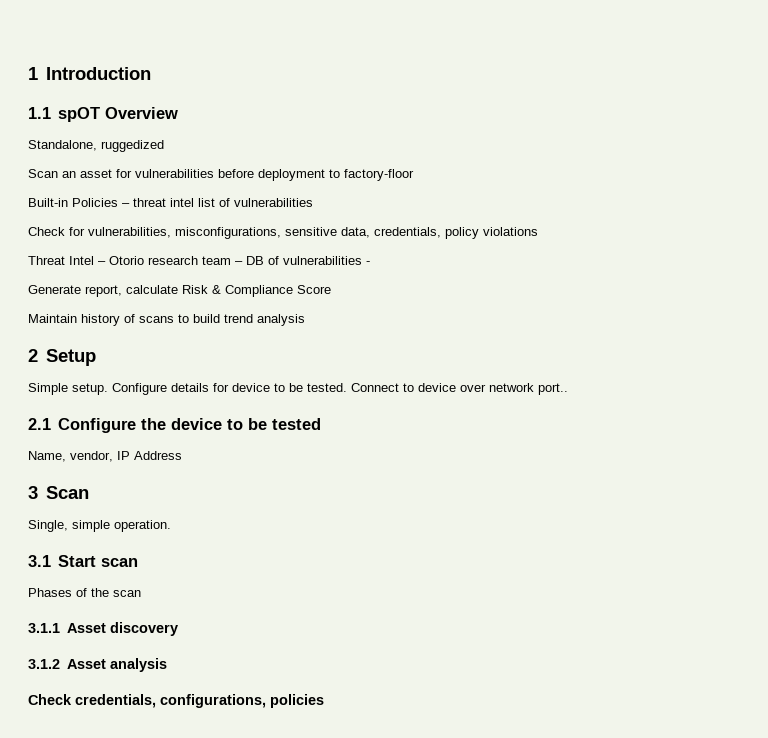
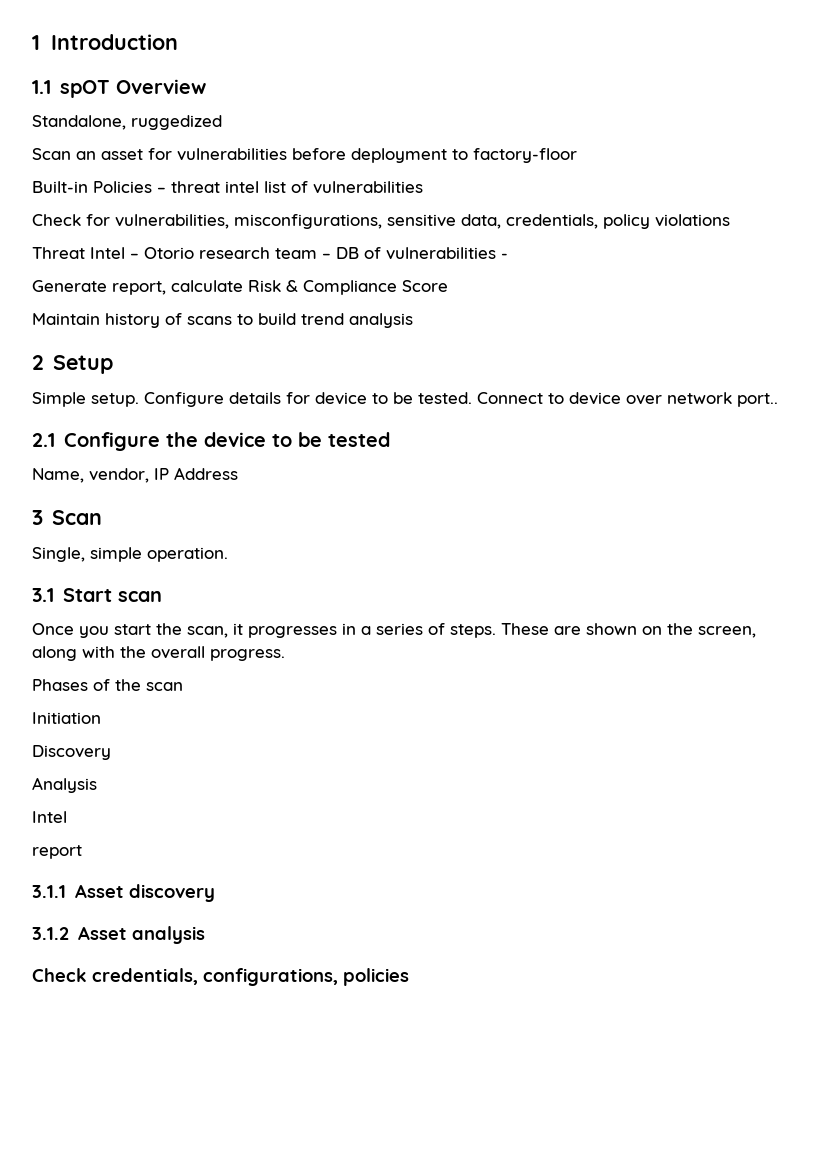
+ Once you start the scan, it progresses in a series of steps. These are shown on the screen, along with the overall progress.
+ Initiation
+ Discovery
+ Analysis
+ Intel
+ report

